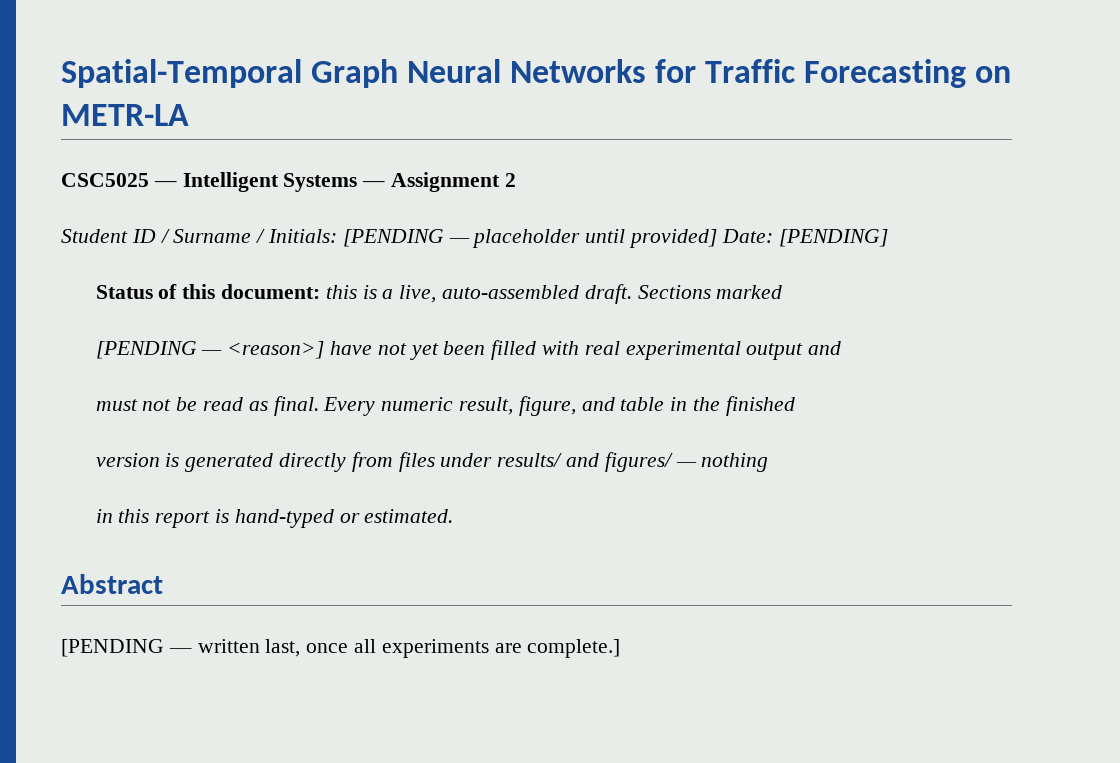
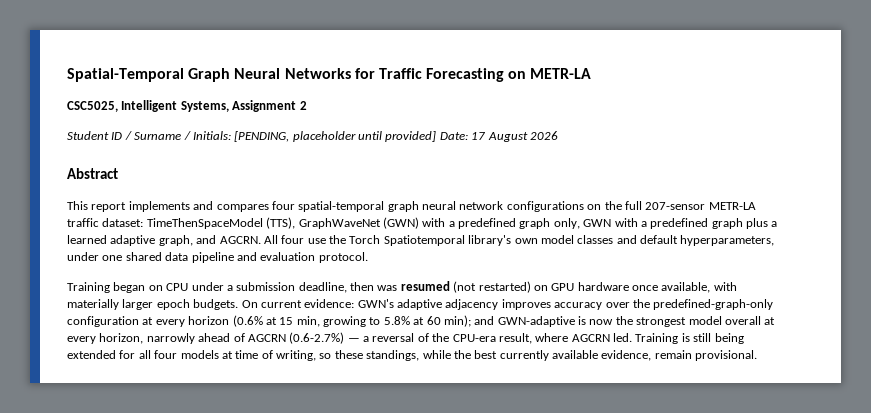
- CSC5025 — Intelligent Systems — Assignment 2
+ CSC5025, Intelligent Systems, Assignment 2
- Student ID / Surname / Initials: [PENDING — placeholder until provided] Date: [PENDING]
- Status of this document: this is a live, auto-assembled draft. Sections marked
- [PENDING — <reason>] have not yet been filled with real experimental output and
- must not be read as final. Every numeric result, figure, and table in the finished
- version is generated directly from files under results/ and figures/ — nothing
- in this report is hand-typed or estimated.
+ Student ID / Surname / Initials: [PENDING, placeholder until provided] Date: 17 August 2026
  Abstract
- [PENDING — written last, once all experiments are complete.]
+ This report implements and compares four spatial-temporal graph neural network configurations on the full 207-sensor METR-LA traffic dataset: TimeThenSpaceModel (TTS), GraphWaveNet (GWN) with a predefined graph only, GWN with a predefined graph plus a learned adaptive graph, and AGCRN. All four use the Torch Spatiotemporal library's own model classes and default hyperparameters, under one shared data pipeline and evaluation protocol.
+ Training began on CPU under a submission deadline, then was resumed (not restarted) on GPU hardware once available, with materially larger epoch budgets. On current evidence: GWN's adaptive adjacency improves accuracy over the predefined-graph-only configuration at every horizon (0.6% at 15 min, growing to 5.8% at 60 min); and GWN-adaptive is now the strongest model overall at every horizon, narrowly ahead of AGCRN (0.6-2.7%) — a reversal of the CPU-era result, where AGCRN led. Training is still being extended for all four models at time of writing, so these standings, while the best currently available evidence, remain provisional.

